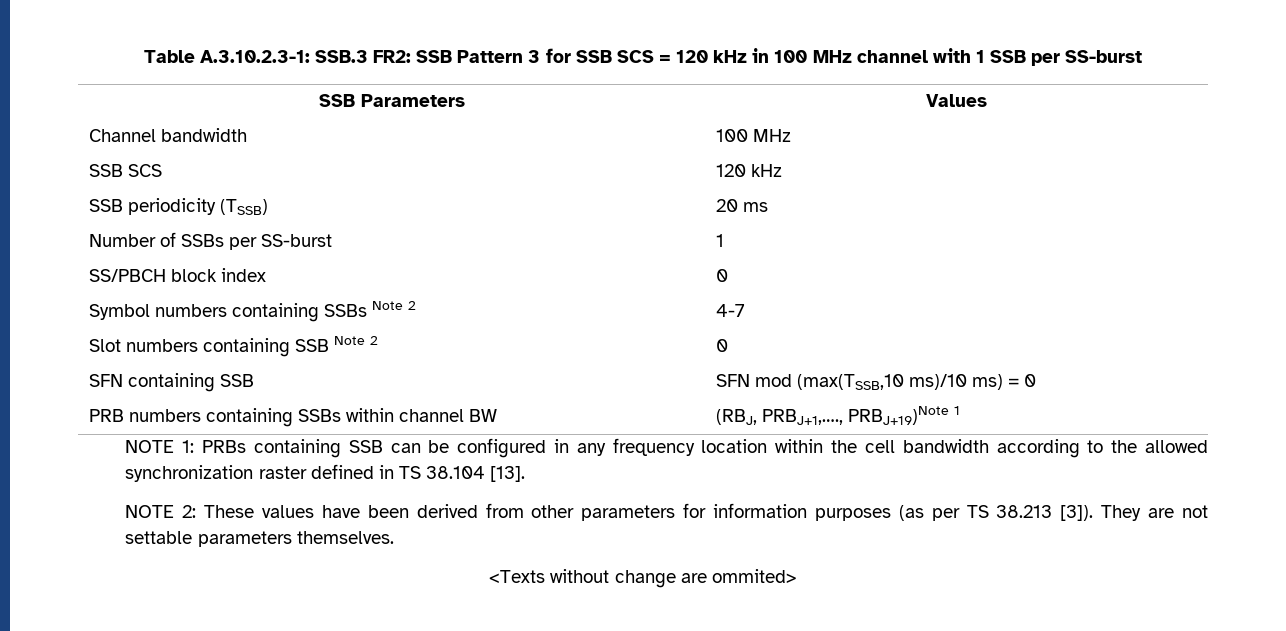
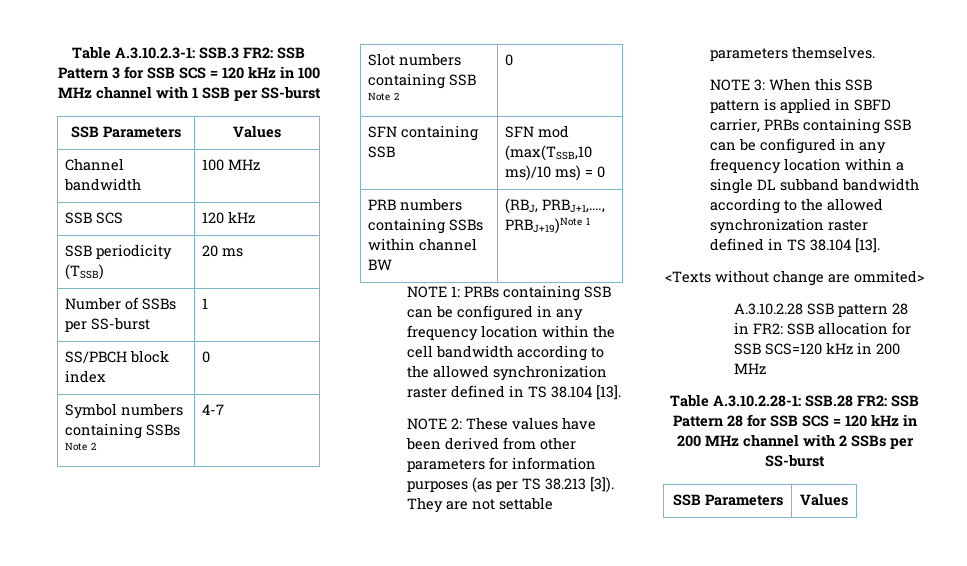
+ NOTE 3: When this SSB pattern is applied in SBFD carrier, PRBs containing SSB can be configured in any frequency location within a single DL subband bandwidth according to the allowed synchronization raster defined in TS 38.104 [13].
+ A.3.10.2.28 SSB pattern 28 in FR2: SSB allocation for SSB SCS=120 kHz in 200 MHz
+ Table A.3.10.2.28-1: SSB.28 FR2: SSB Pattern 28 for SSB SCS = 120 kHz in 200 MHz channel with 2 SSBs per SS-burst
+ SSB Parameters | Values

